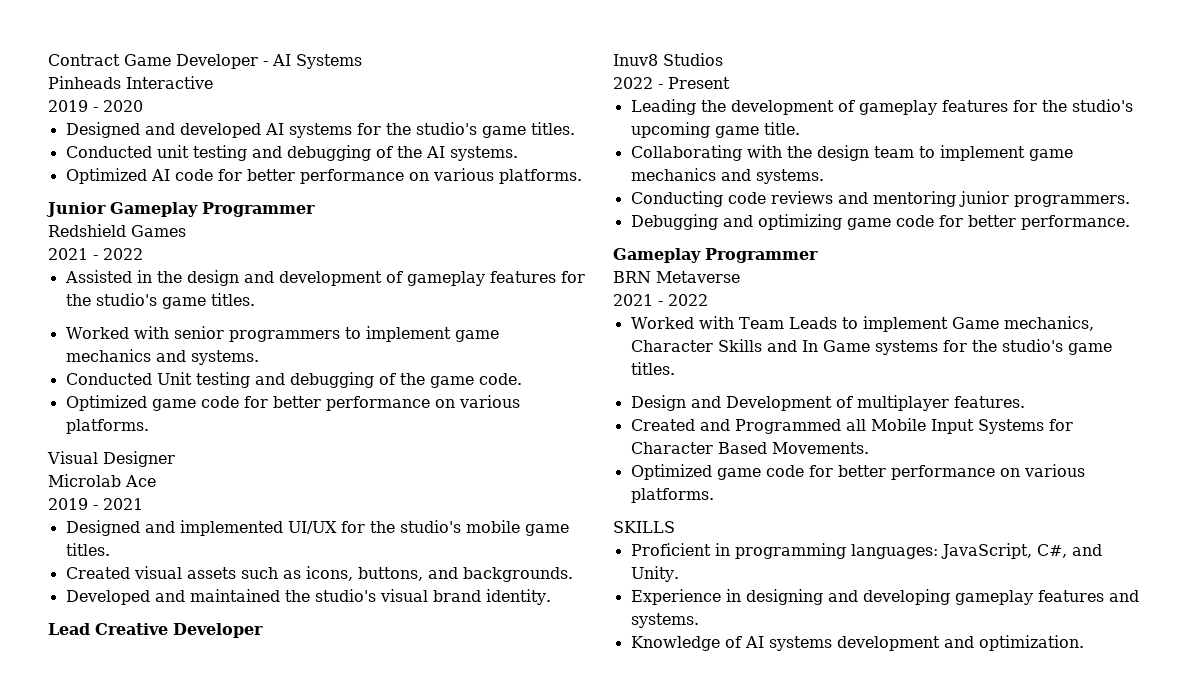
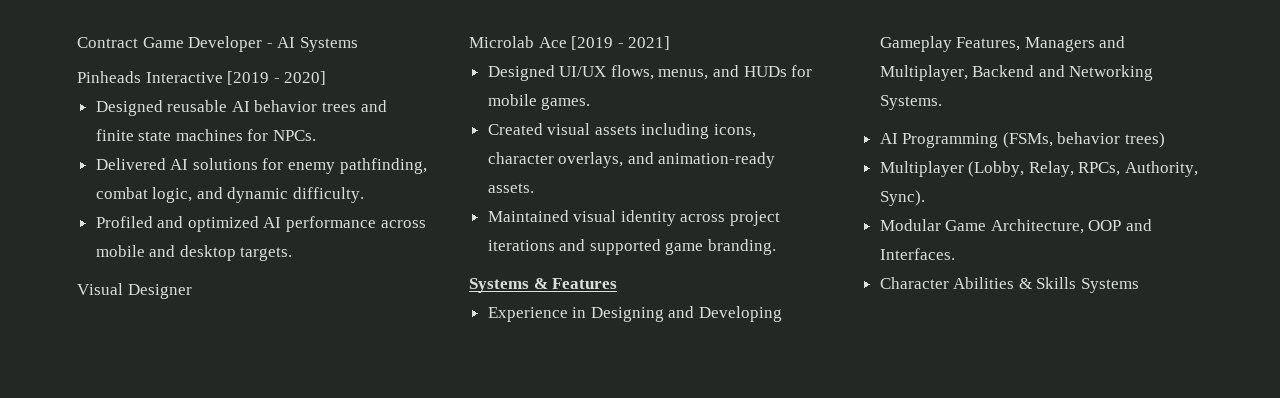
- Pinheads Interactive
- 2019 - 2020
- Designed and developed AI systems for the studio's game titles.
- Conducted unit testing and debugging of the AI systems.
- Optimized AI code for better performance on various platforms.
- Junior Gameplay Programmer
- Redshield Games
- 2021 - 2022
- Assisted in the design and development of gameplay features for the studio's game titles.
- Worked with senior programmers to implement game mechanics and systems.
- Conducted Unit testing and debugging of the game code.
- Optimized game code for better performance on various platforms.
+ Pinheads Interactive [2019 - 2020]
+ Designed reusable AI behavior trees and finite state machines for NPCs.
+ Delivered AI solutions for enemy pathfinding, combat logic, and dynamic difficulty.
+ Profiled and optimized AI performance across mobile and desktop targets.
  Visual Designer
- Microlab Ace
- 2019 - 2021
- Designed and implemented UI/UX for the studio's mobile game titles.
- Created visual assets such as icons, buttons, and backgrounds.
- Developed and maintained the studio's visual brand identity.
- Lead Creative Developer
- Inuv8 Studios
- 2022 - Present
- Leading the development of gameplay features for the studio's upcoming game title.
- Collaborating with the design team to implement game mechanics and systems.
- Conducting code reviews and mentoring junior programmers.
- Debugging and optimizing game code for better performance.
- Gameplay Programmer
- BRN Metaverse
- 2021 - 2022
- Worked with Team Leads to implement Game mechanics, Character Skills and In Game systems for the studio's game titles.
- Design and Development of multiplayer features.
- Created and Programmed all Mobile Input Systems for Character Based Movements.
- Optimized game code for better performance on various platforms.
- SKILLS
- Proficient in programming languages: JavaScript, C#, and Unity.
- Experience in designing and developing gameplay features and systems.
- Knowledge of AI systems development and optimization.
+ Microlab Ace [2019 - 2021]
+ Designed UI/UX flows, menus, and HUDs for mobile games.
+ Created visual assets including icons, character overlays, and animation-ready assets.
+ Maintained visual identity across project iterations and supported game branding.
+ Systems & Features
+ Experience in Designing and Developing Gameplay Features, Managers and Multiplayer, Backend and Networking Systems.
+ AI Programming (FSMs, behavior trees)
+ Multiplayer (Lobby, Relay, RPCs, Authority, Sync).
+ Modular Game Architecture, OOP and Interfaces.
+ Character Abilities & Skills Systems

